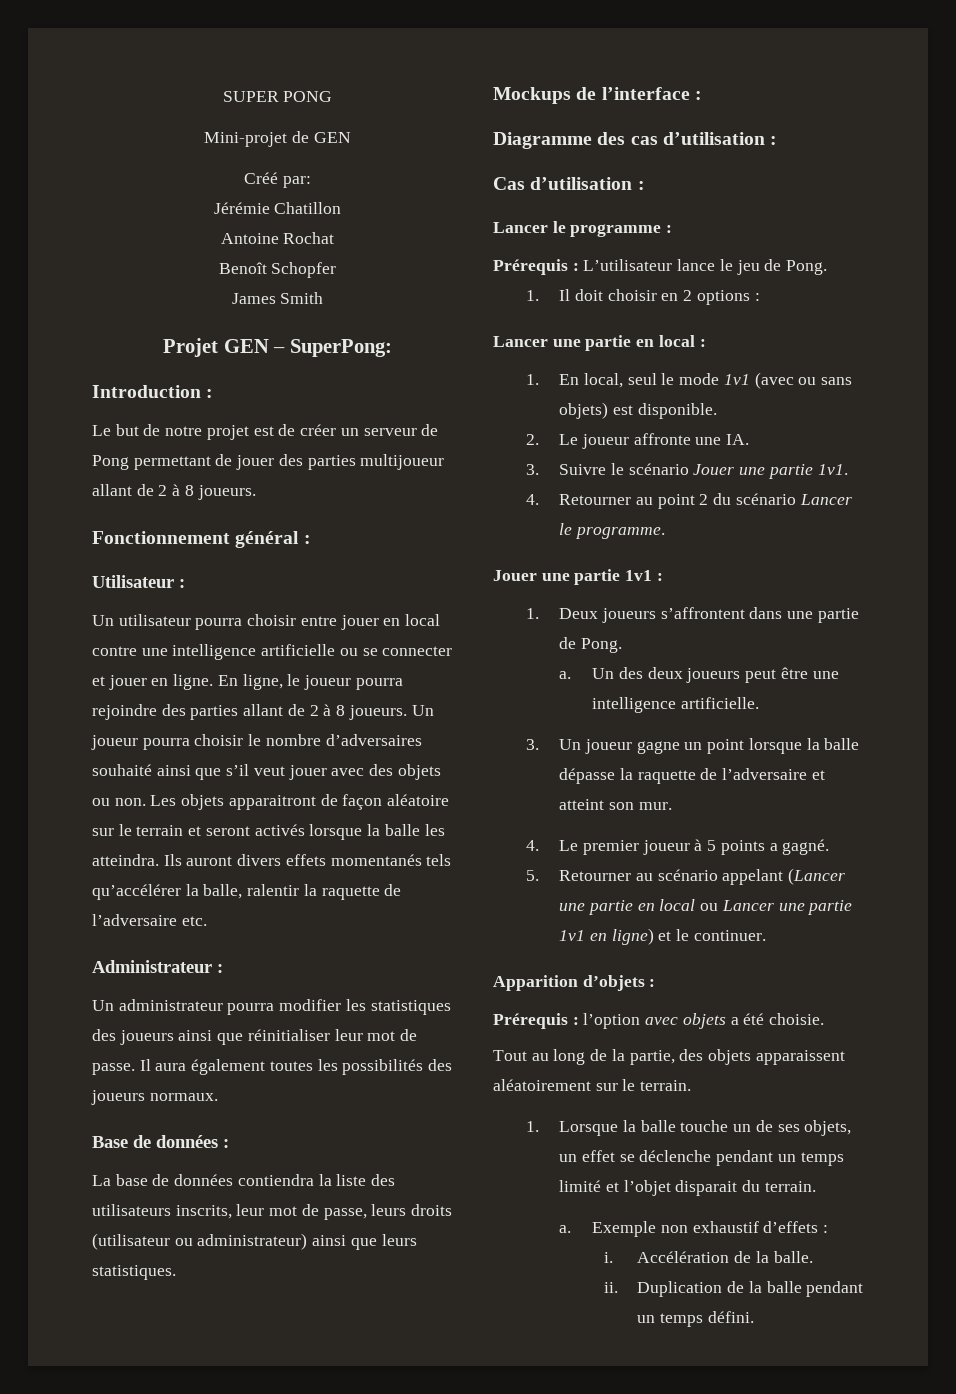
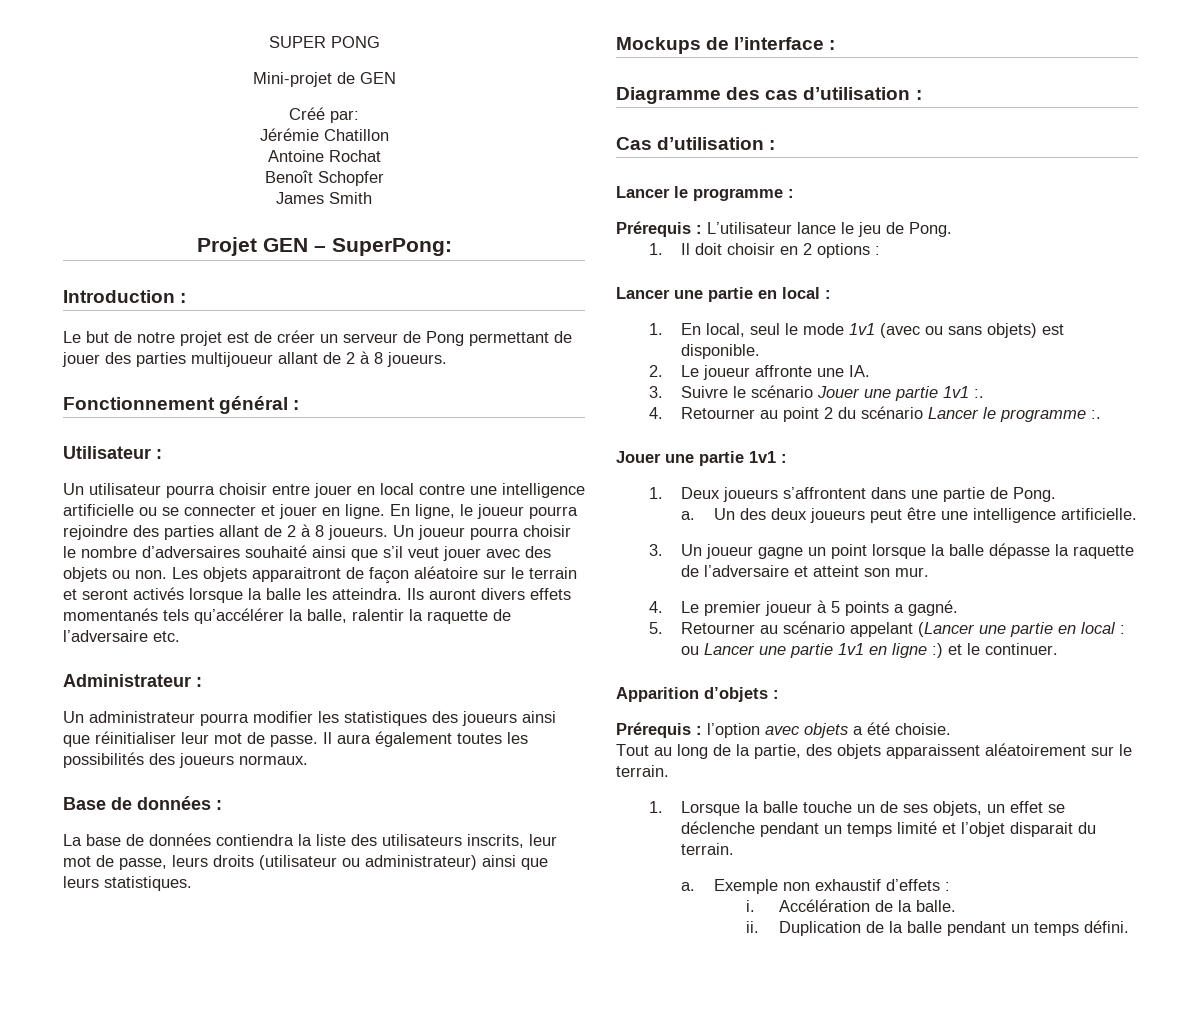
- 3. Suivre le scénario Jouer une partie 1v1.
+ 3. Suivre le scénario Jouer une partie 1v1 :.
- 4. Retourner au point 2 du scénario Lancer le programme.
+ 4. Retourner au point 2 du scénario Lancer le programme :.
- 5. Retourner au scénario appelant (Lancer une partie en local ou Lancer une partie 1v1 en ligne) et le continuer.
+ 5. Retourner au scénario appelant (Lancer une partie en local : ou Lancer une partie 1v1 en ligne :) et le continuer.

